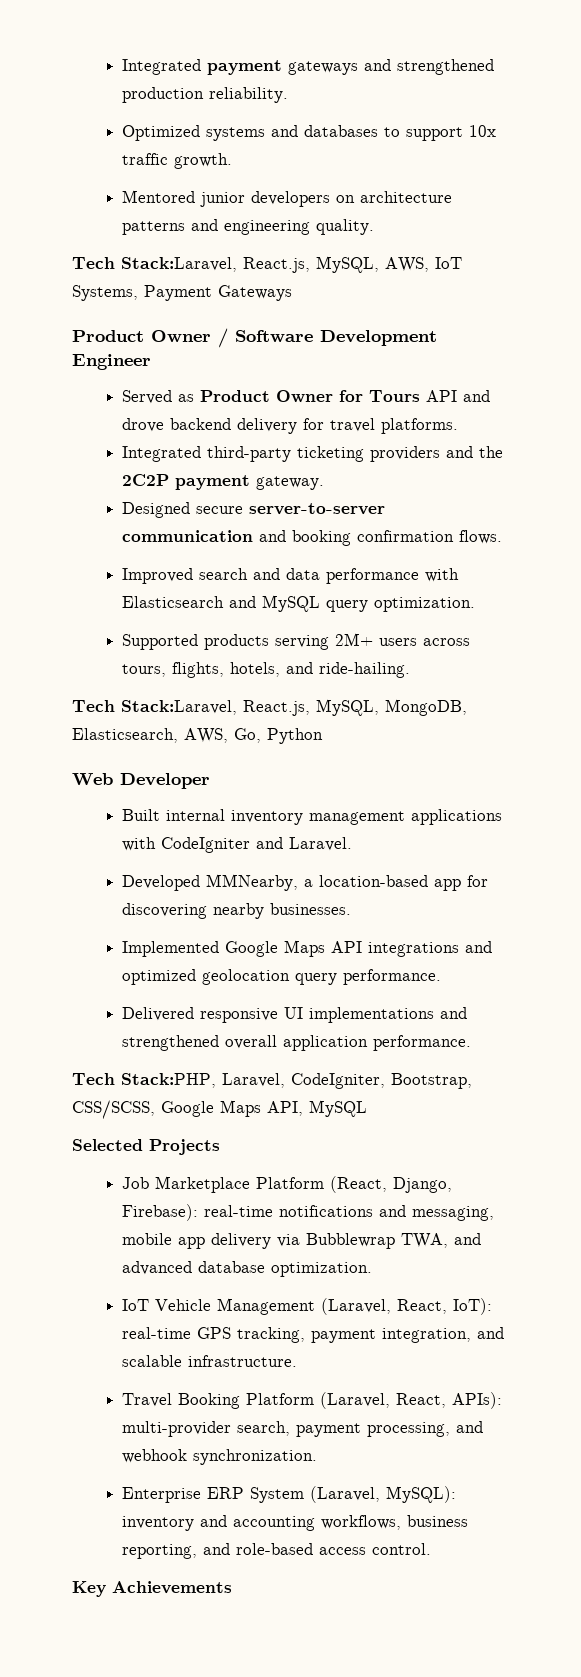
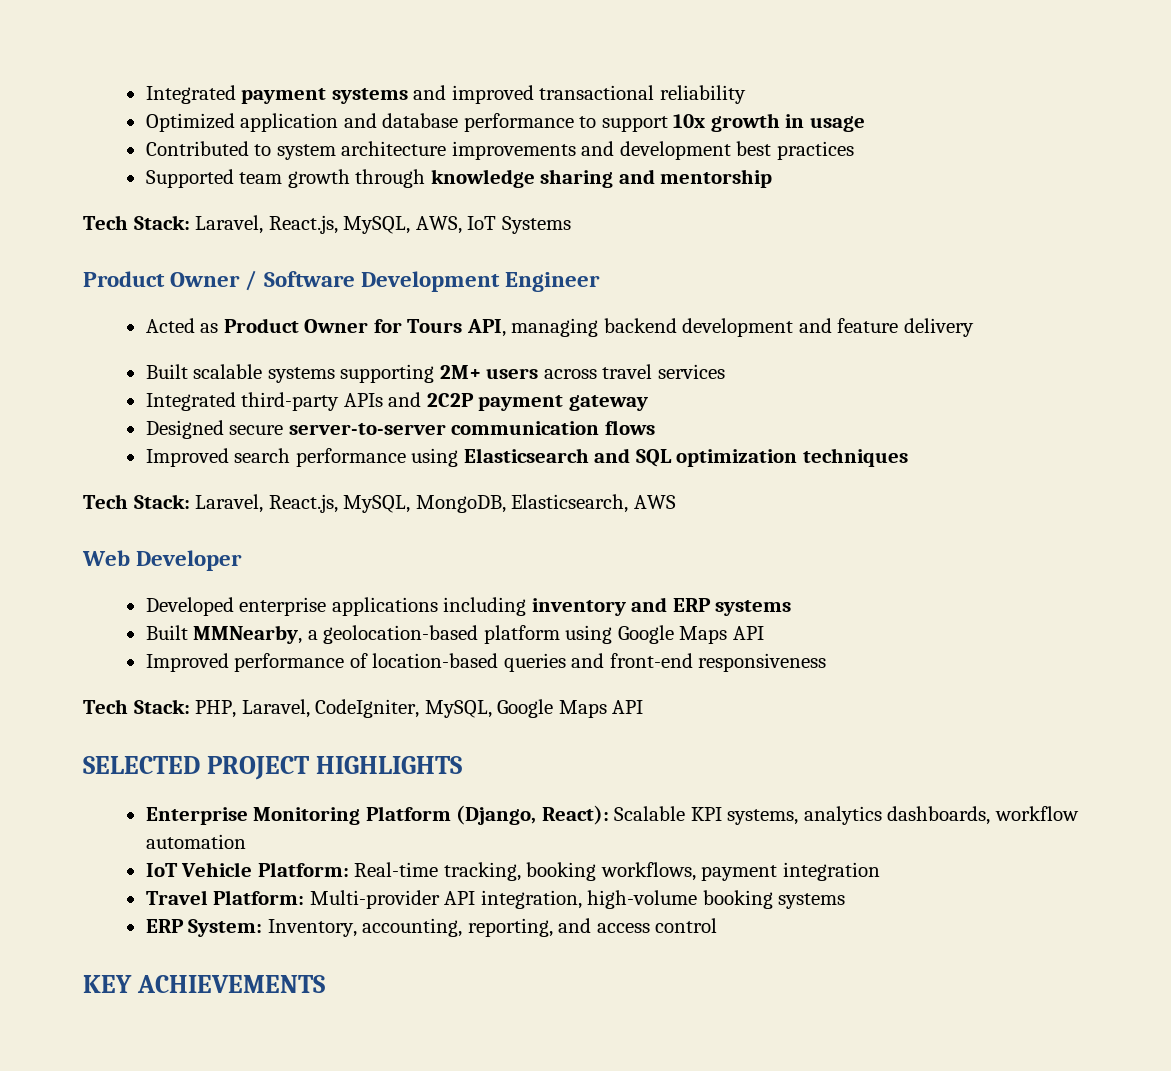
- Integrated payment gateways and strengthened production reliability.
- Optimized systems and databases to support 10x traffic growth.
- Mentored junior developers on architecture patterns and engineering quality.
- Tech Stack:Laravel, React.js, MySQL, AWS, IoT Systems, Payment Gateways
+ Integrated payment systems and improved transactional reliability
+ Optimized application and database performance to support 10x growth in usage
+ Contributed to system architecture improvements and development best practices
+ Supported team growth through knowledge sharing and mentorship
+ Tech Stack: Laravel, React.js, MySQL, AWS, IoT Systems
- Served as Product Owner for Tours API and drove backend delivery for travel platforms.
- Integrated third-party ticketing providers and the 2C2P payment gateway.
+ Acted as Product Owner for Tours API, managing backend development and feature delivery
+ Built scalable systems supporting 2M+ users across travel services
+ Integrated third-party APIs and 2C2P payment gateway
- Designed secure server-to-server communication and booking confirmation flows.
- Improved search and data performance with Elasticsearch and MySQL query optimization.
- Supported products serving 2M+ users across tours, flights, hotels, and ride-hailing.
- Tech Stack:Laravel, React.js, MySQL, MongoDB, Elasticsearch, AWS, Go, Python
+ Designed secure server-to-server communication flows
+ Improved search performance using Elasticsearch and SQL optimization techniques
+ Tech Stack: Laravel, React.js, MySQL, MongoDB, Elasticsearch, AWS
- Built internal inventory management applications with CodeIgniter and Laravel.
- Developed MMNearby, a location-based app for discovering nearby businesses.
- Implemented Google Maps API integrations and optimized geolocation query performance.
- Delivered responsive UI implementations and strengthened overall application performance.
- Tech Stack:PHP, Laravel, CodeIgniter, Bootstrap, CSS/SCSS, Google Maps API, MySQL
- Selected Projects
- Job Marketplace Platform (React, Django, Firebase): real-time notifications and messaging, mobile app delivery via Bubblewrap TWA, and advanced database optimization.
- IoT Vehicle Management (Laravel, React, IoT): real-time GPS tracking, payment integration, and scalable infrastructure.
- Travel Booking Platform (Laravel, React, APIs): multi-provider search, payment processing, and webhook synchronization.
- Enterprise ERP System (Laravel, MySQL): inventory and accounting workflows, business reporting, and role-based access control.
- Key Achievements
+ Developed enterprise applications including inventory and ERP systems
+ Built MMNearby, a geolocation-based platform using Google Maps API
+ Improved performance of location-based queries and front-end responsiveness
+ Tech Stack: PHP, Laravel, CodeIgniter, MySQL, Google Maps API
+ SELECTED PROJECT HIGHLIGHTS
+ Enterprise Monitoring Platform (Django, React): Scalable KPI systems, analytics dashboards, workflow automation
+ IoT Vehicle Platform: Real-time tracking, booking workflows, payment integration
+ Travel Platform: Multi-provider API integration, high-volume booking systems
+ ERP System: Inventory, accounting, reporting, and access control
+ KEY ACHIEVEMENTS

